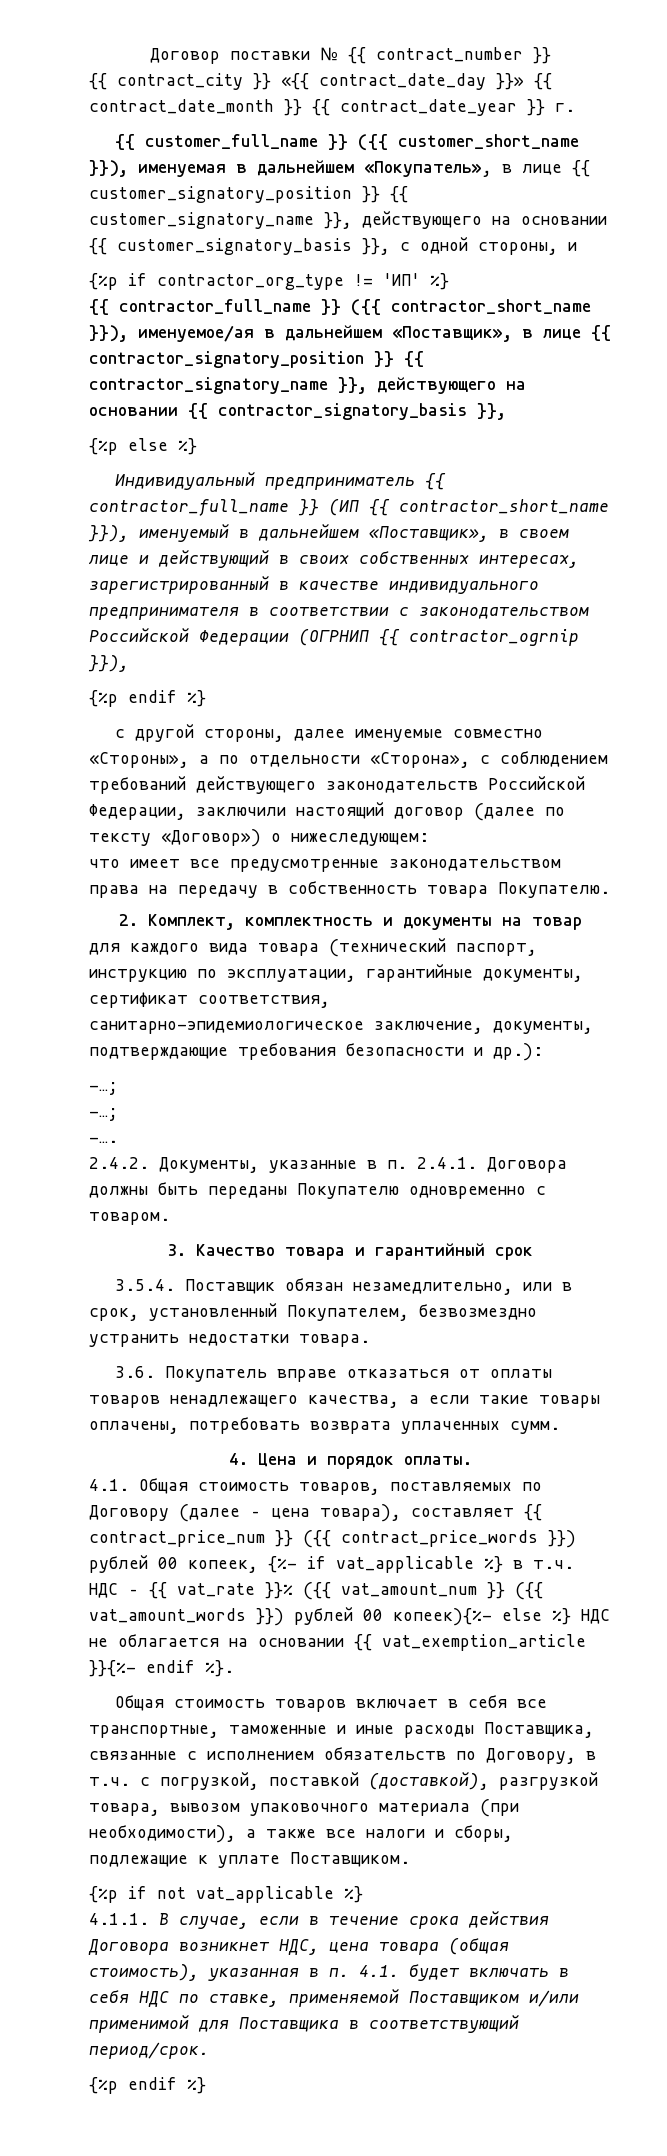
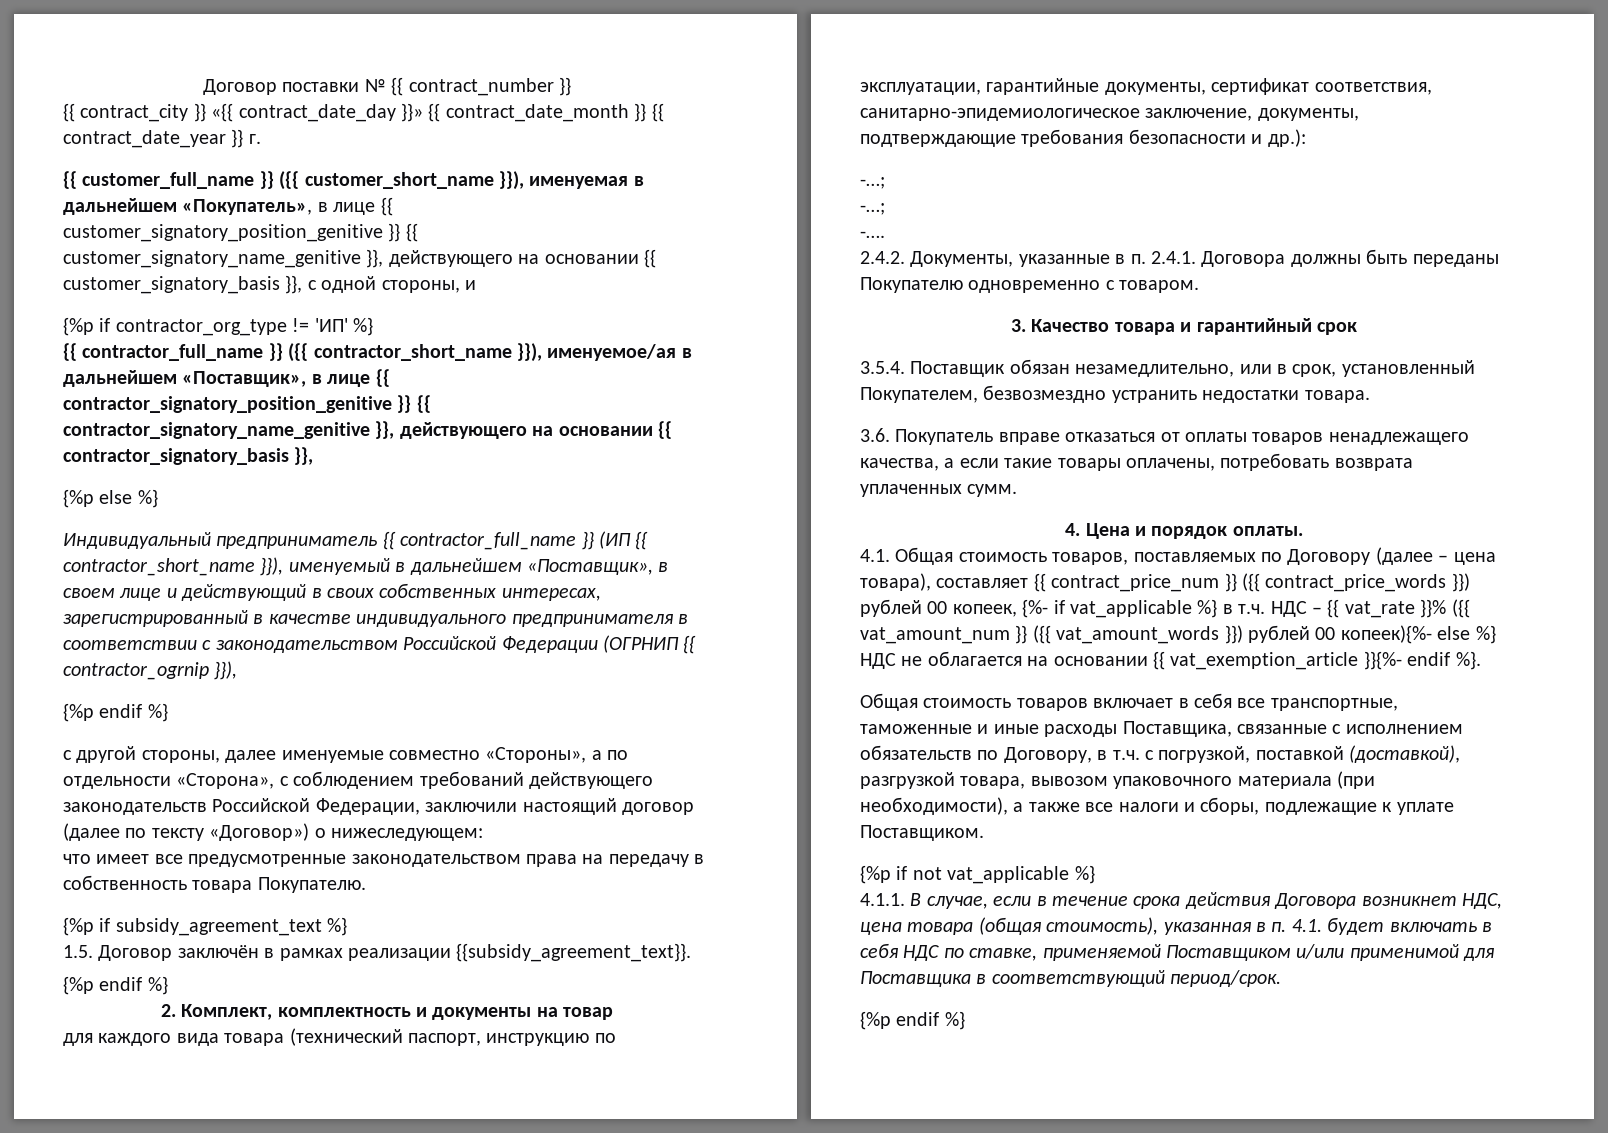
- {{ customer_full_name }} ({{ customer_short_name }}), именуемая в дальнейшем «Покупатель», в лице {{ customer_signatory_position }} {{ customer_signatory_name }}, действующего на основании {{ customer_signatory_basis }}, с одной стороны, и
+ {{ customer_full_name }} ({{ customer_short_name }}), именуемая в дальнейшем «Покупатель», в лице {{ customer_signatory_position_genitive }} {{ customer_signatory_name_genitive }}, действующего на основании {{ customer_signatory_basis }}, с одной стороны, и
- {{ contractor_full_name }} ({{ contractor_short_name }}), именуемое/ая в дальнейшем «Поставщик», в лице {{ contractor_signatory_position }} {{ contractor_signatory_name }}, действующего на основании {{ contractor_signatory_basis }},
+ {{ contractor_full_name }} ({{ contractor_short_name }}), именуемое/ая в дальнейшем «Поставщик», в лице {{ contractor_signatory_position_genitive }} {{ contractor_signatory_name_genitive }}, действующего на основании {{ contractor_signatory_basis }},
+ {%p if subsidy_agreement_text %}
+ 1.5. Договор заключён в рамках реализации {{subsidy_agreement_text}}.
+ {%p endif %}

